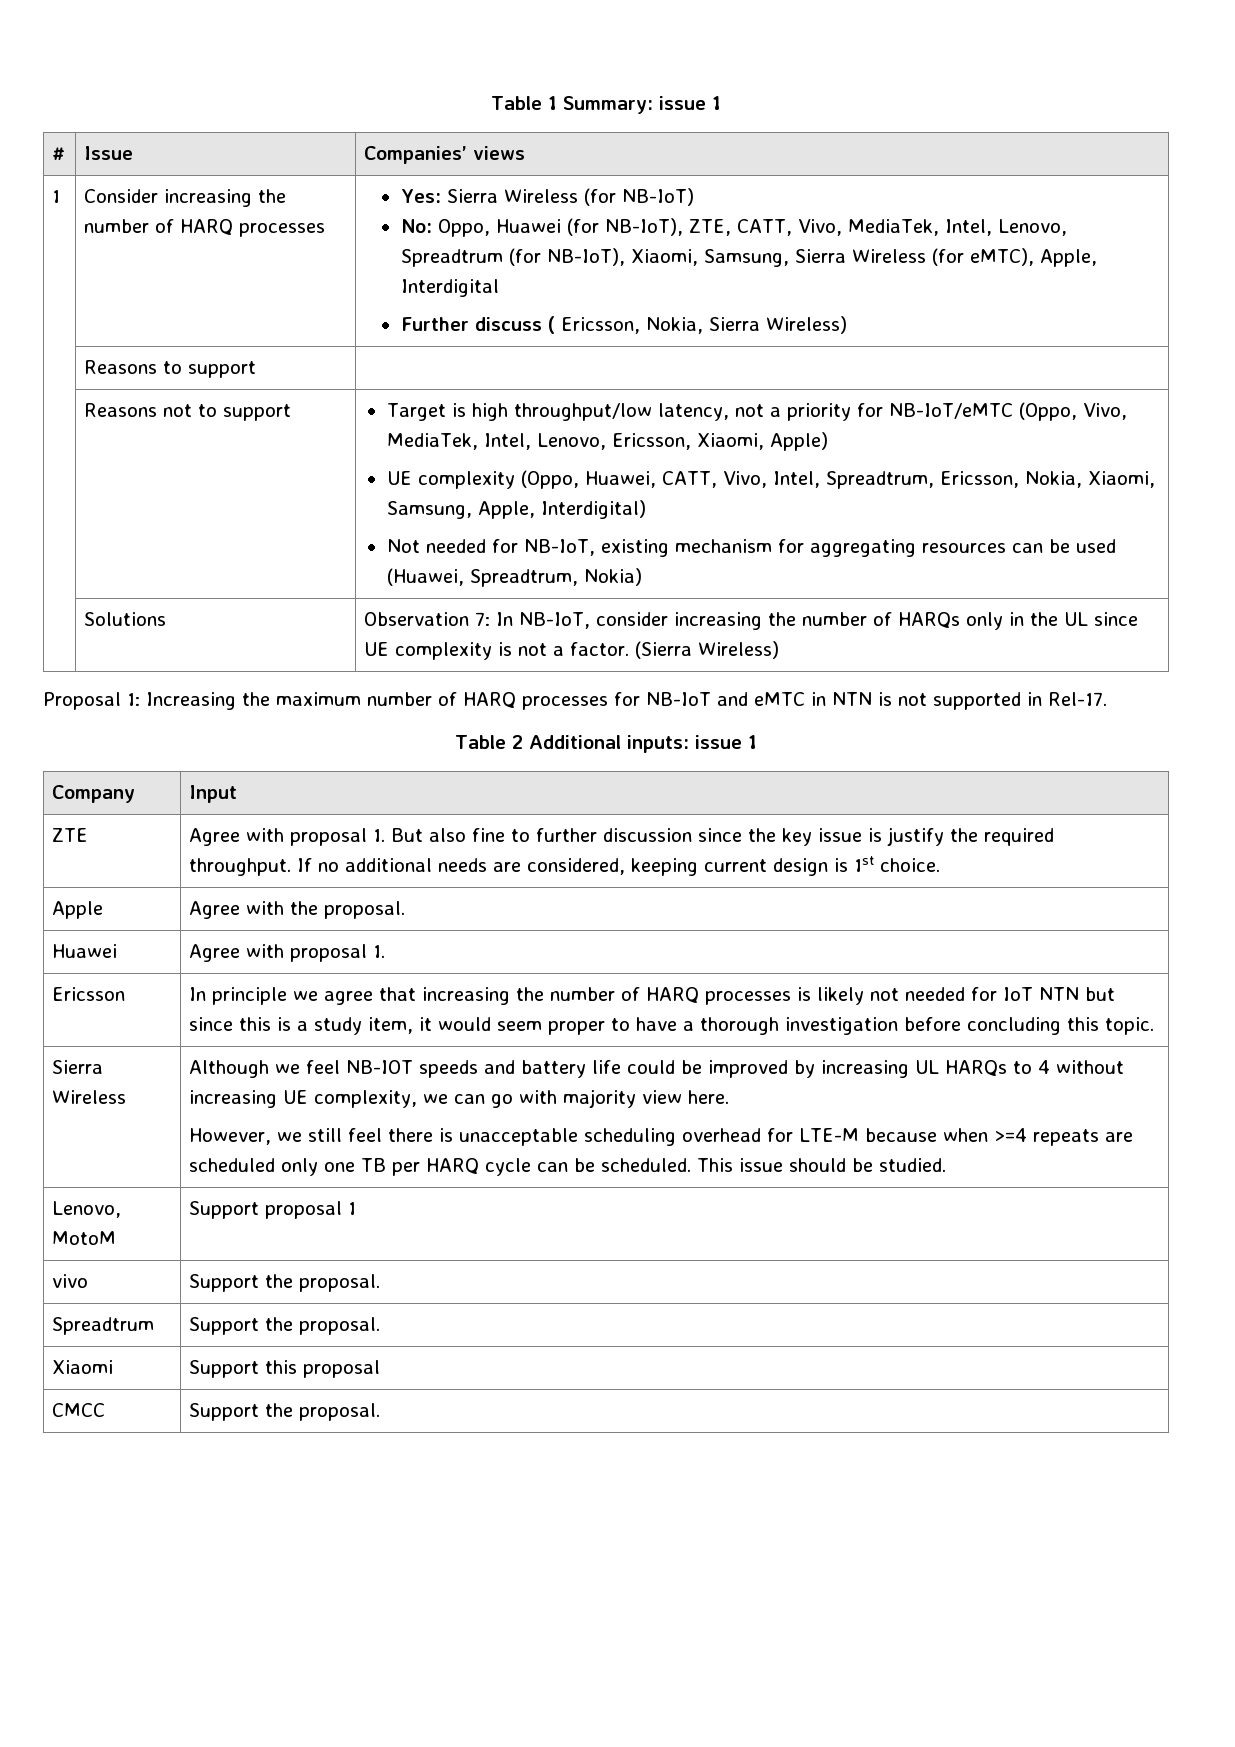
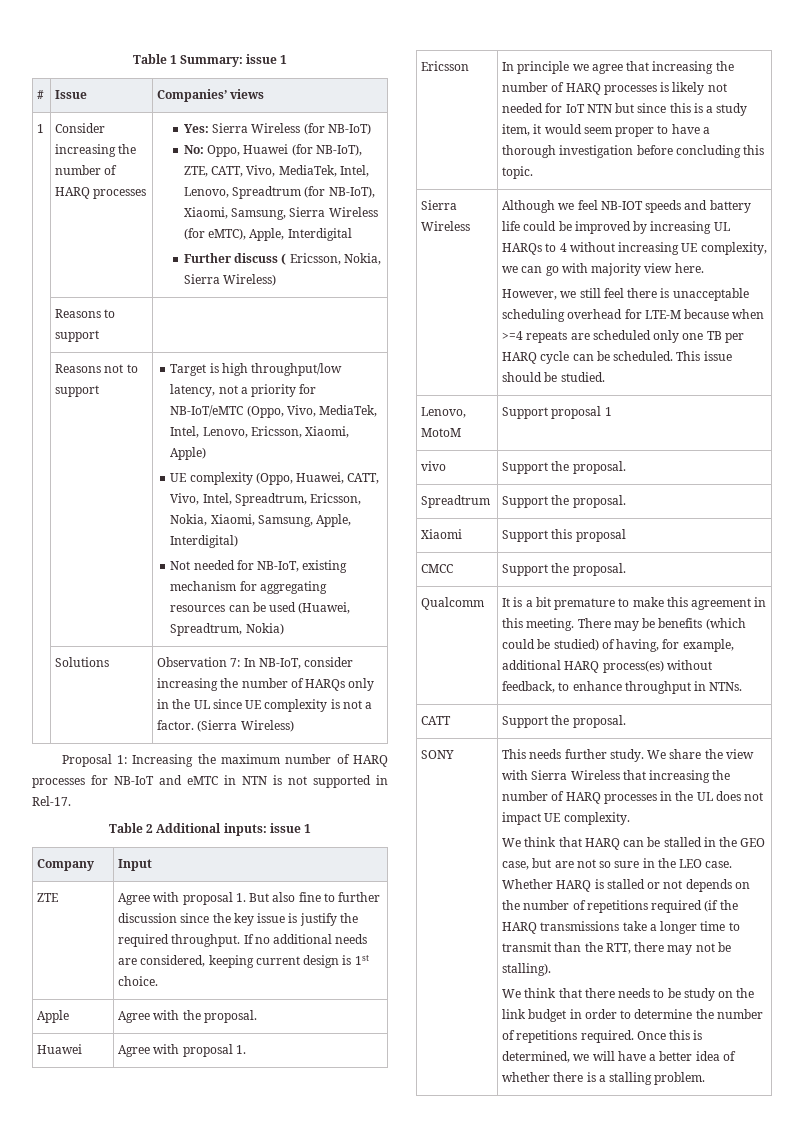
+ Qualcomm | It is a bit premature to make this agreement in this meeting. There may be benefits (which could be studied) of having, for example, additional HARQ process(es) without feedback, to enhance throughput in NTNs.
+ CATT | Support the proposal.
+ SONY | This needs further study. We share the view with Sierra Wireless that increasing the number of HARQ processes in the UL does not impact UE complexity.
+ We think that HARQ can be stalled in the GEO case, but are not so sure in the LEO case. Whether HARQ is stalled or not depends on the number of repetitions required (if the HARQ transmissions take a longer time to transmit than the RTT, there may not be stalling).
+ We think that there needs to be study on the link budget in order to determine the number of repetitions required. Once this is determined, we will have a better idea of whether there is a stalling problem.

